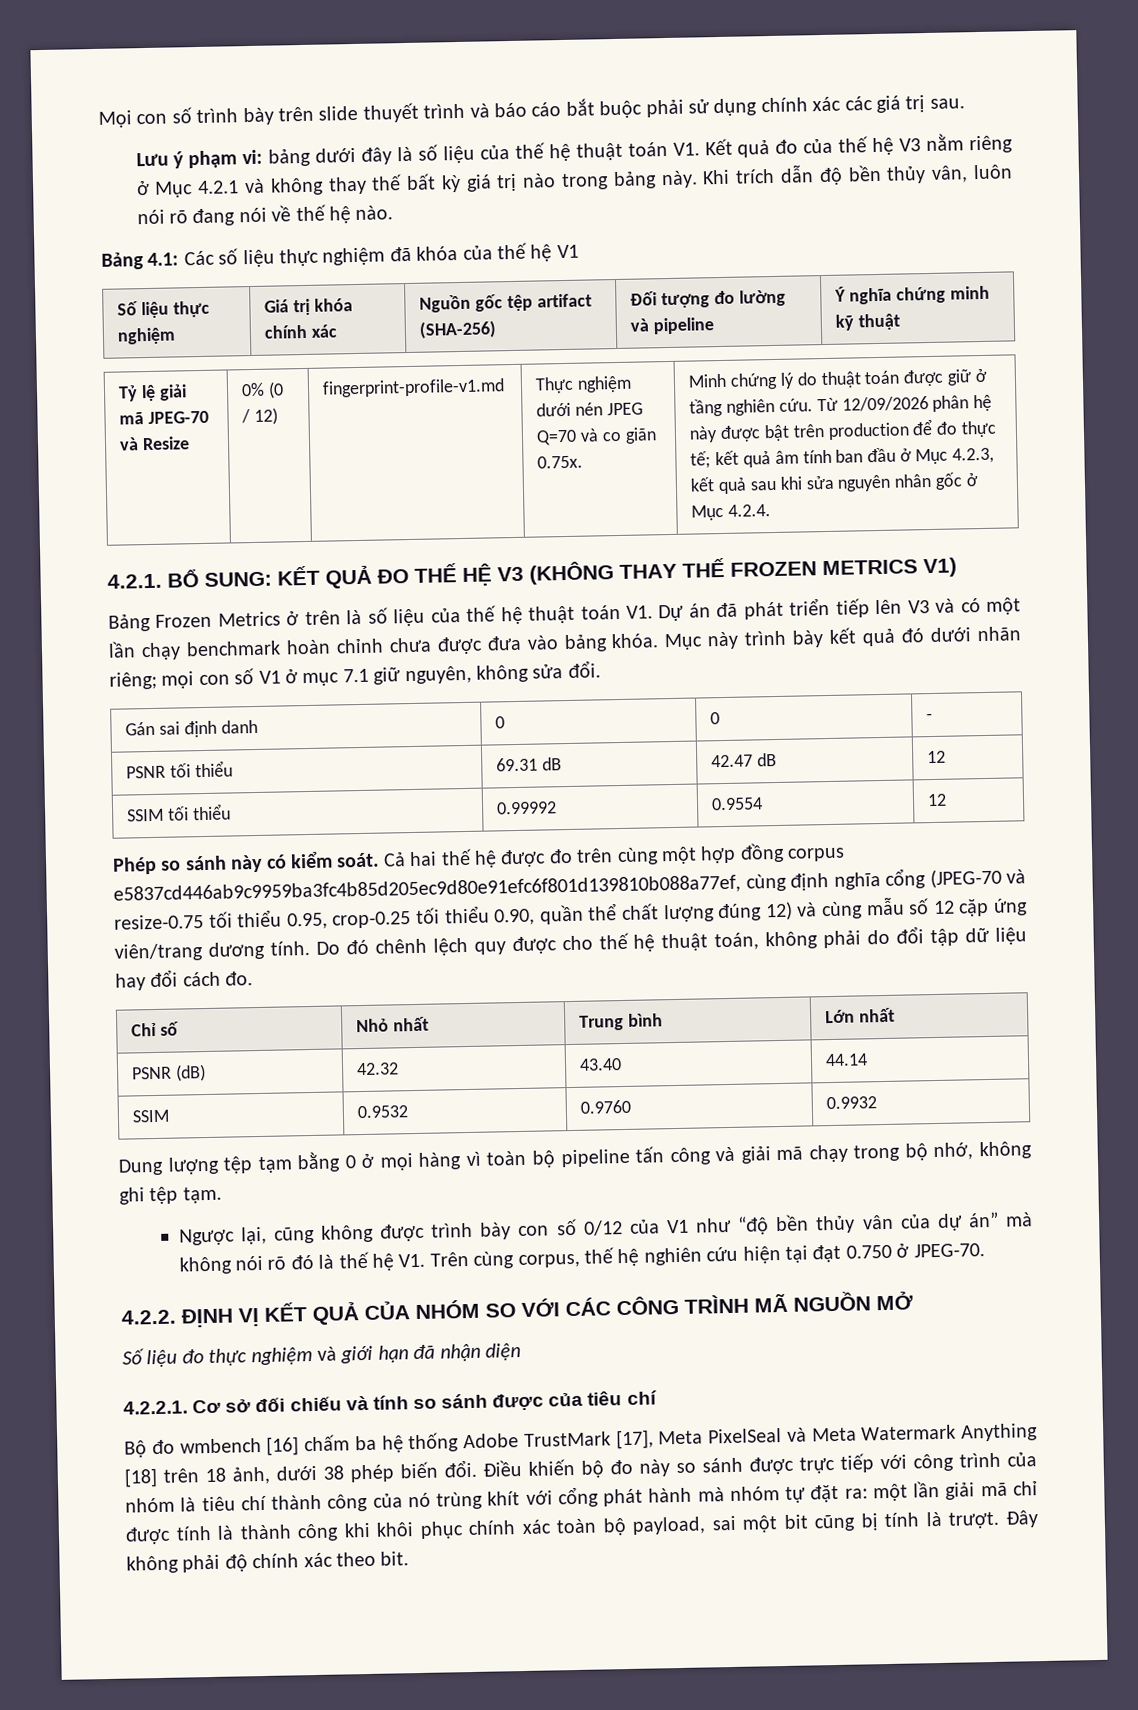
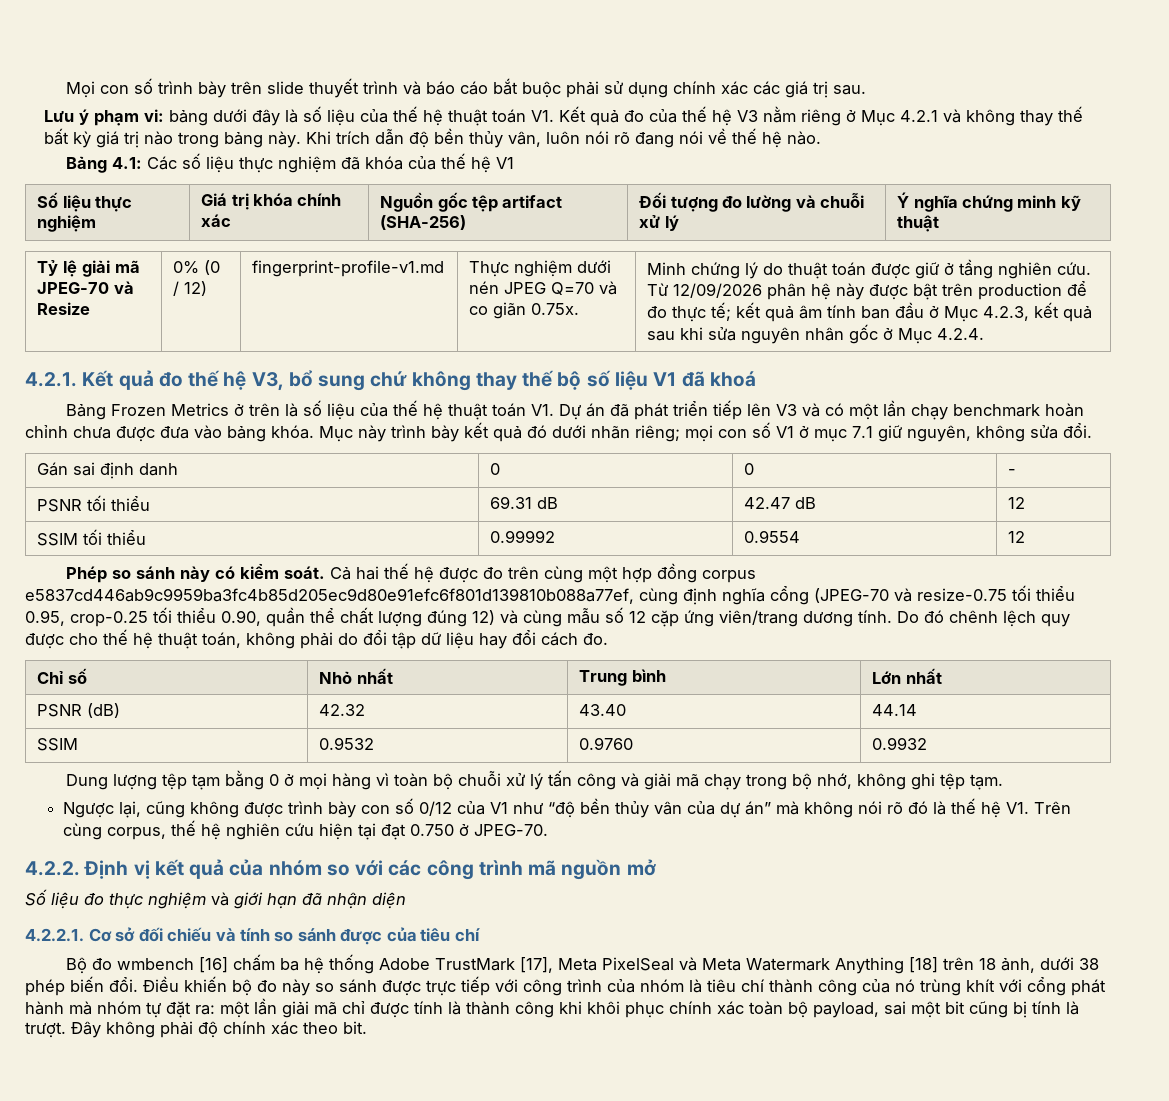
- Số liệu thực nghiệm | Giá trị khóa chính xác | Nguồn gốc tệp artifact (SHA-256) | Đối tượng đo lường và pipeline | Ý nghĩa chứng minh kỹ thuật
+ Số liệu thực nghiệm | Giá trị khóa chính xác | Nguồn gốc tệp artifact (SHA-256) | Đối tượng đo lường và chuỗi xử lý | Ý nghĩa chứng minh kỹ thuật
- 4.2.1. BỔ SUNG: KẾT QUẢ ĐO THẾ HỆ V3 (KHÔNG THAY THẾ FROZEN METRICS V1)
+ 4.2.1. Kết quả đo thế hệ V3, bổ sung chứ không thay thế bộ số liệu V1 đã khoá
- Dung lượng tệp tạm bằng 0 ở mọi hàng vì toàn bộ pipeline tấn công và giải mã chạy trong bộ nhớ, không ghi tệp tạm.
+ Dung lượng tệp tạm bằng 0 ở mọi hàng vì toàn bộ chuỗi xử lý tấn công và giải mã chạy trong bộ nhớ, không ghi tệp tạm.
- 4.2.2. ĐỊNH VỊ KẾT QUẢ CỦA NHÓM SO VỚI CÁC CÔNG TRÌNH MÃ NGUỒN MỞ
+ 4.2.2. Định vị kết quả của nhóm so với các công trình mã nguồn mở

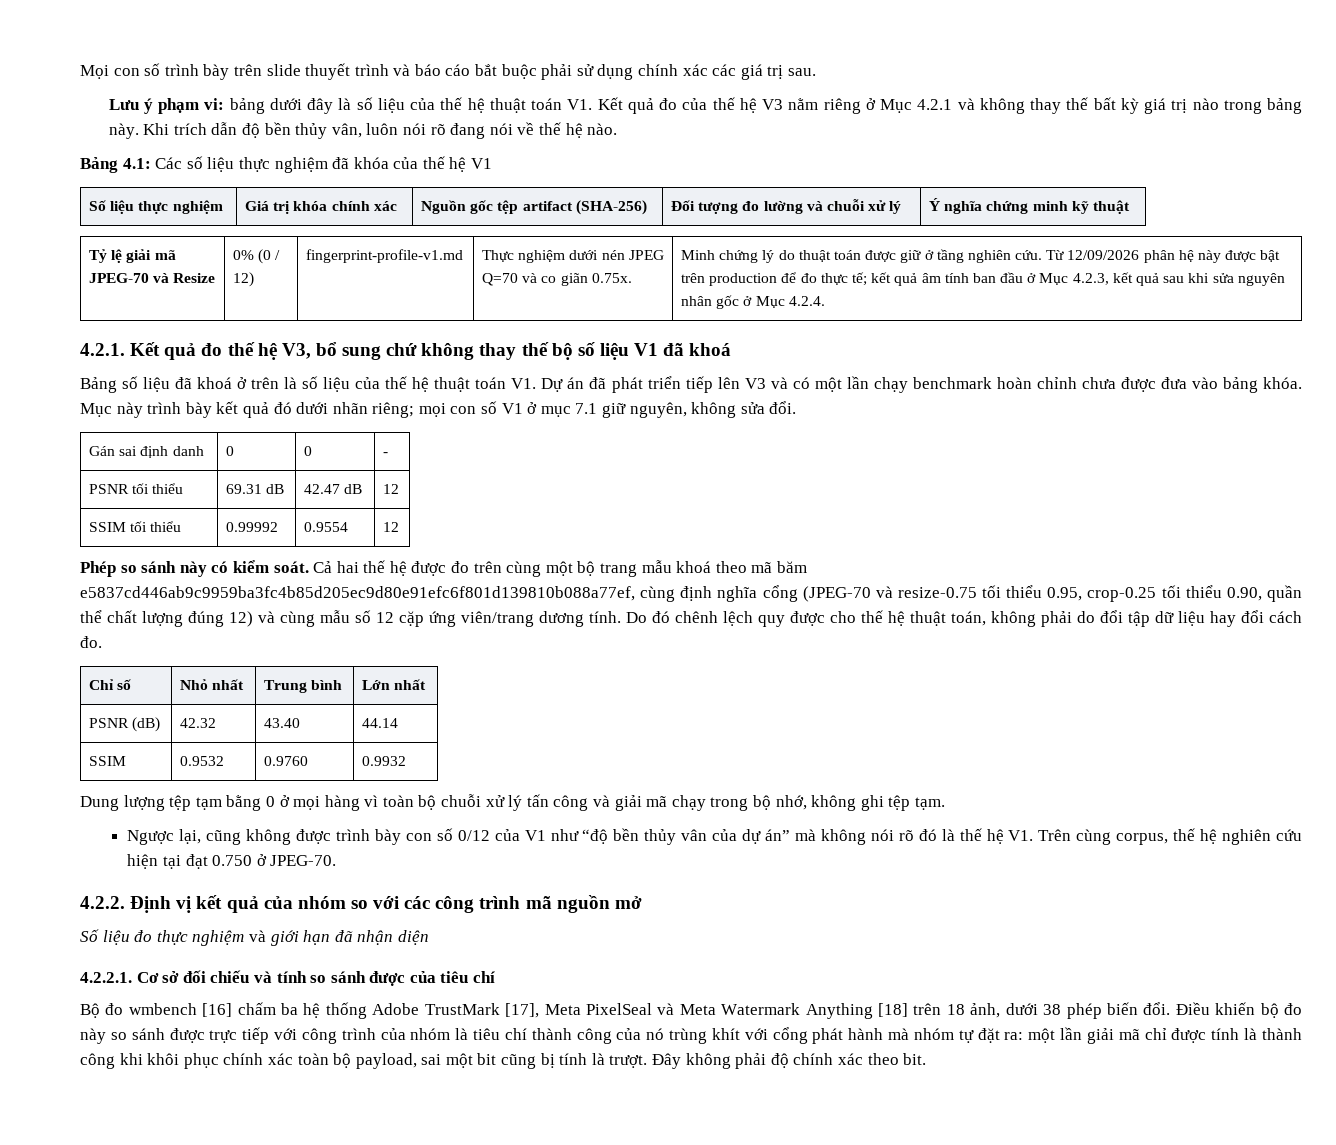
- Bảng Frozen Metrics ở trên là số liệu của thế hệ thuật toán V1. Dự án đã phát triển tiếp lên V3 và có một lần chạy benchmark hoàn chỉnh chưa được đưa vào bảng khóa.
+ Bảng số liệu đã khoá ở trên là số liệu của thế hệ thuật toán V1. Dự án đã phát triển tiếp lên V3 và có một lần chạy benchmark hoàn chỉnh chưa được đưa vào bảng khóa.
- Cả hai thế hệ được đo trên cùng một hợp đồng corpus e5837cd446ab9c9959ba3fc4b85d205ec9d80e91efc6f801d139810b088a77ef, cùng định nghĩa cổng (JPEG-70 và resize-0.75 tối thiểu 0.95, crop-0.25 tối thiểu 0.90, quần thể chất lượng đúng 12) và cùng mẫu số 12 cặp ứng viên/trang dương tính.
+ Cả hai thế hệ được đo trên cùng một bộ trang mẫu khoá theo mã băm e5837cd446ab9c9959ba3fc4b85d205ec9d80e91efc6f801d139810b088a77ef, cùng định nghĩa cổng (JPEG-70 và resize-0.75 tối thiểu 0.95, crop-0.25 tối thiểu 0.90, quần thể chất lượng đúng 12) và cùng mẫu số 12 cặp ứng viên/trang dương tính.

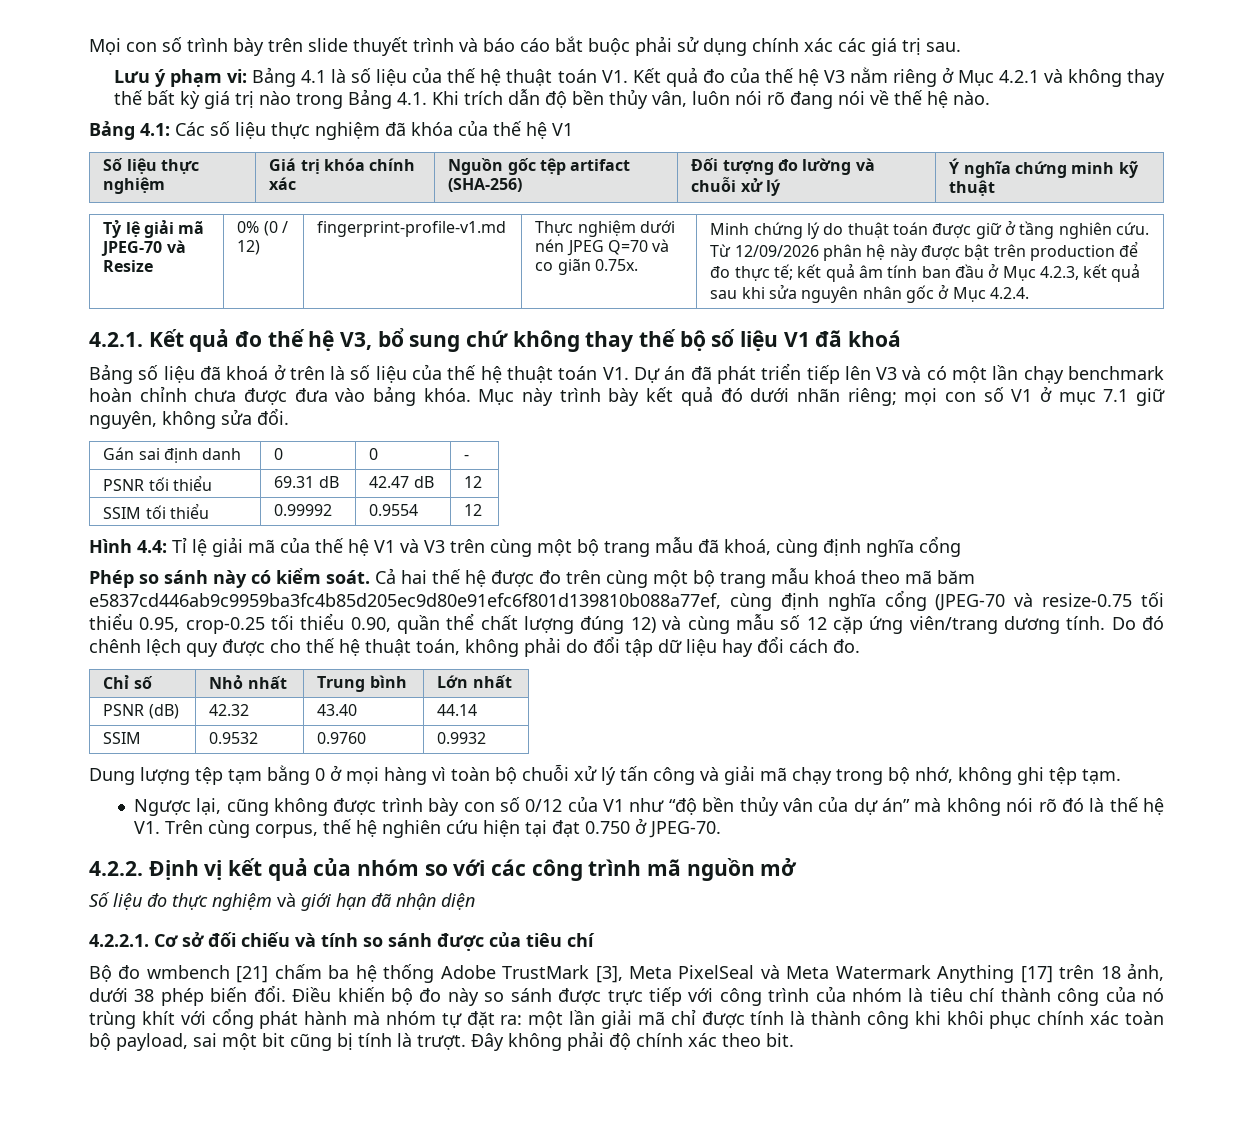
- Lưu ý phạm vi: bảng dưới đây là số liệu của thế hệ thuật toán V1. Kết quả đo của thế hệ V3 nằm riêng ở Mục 4.2.1 và không thay thế bất kỳ giá trị nào trong bảng này. Khi trích dẫn độ bền thủy vân, luôn nói rõ đang nói về thế hệ nào.
+ Lưu ý phạm vi: Bảng 4.1 là số liệu của thế hệ thuật toán V1. Kết quả đo của thế hệ V3 nằm riêng ở Mục 4.2.1 và không thay thế bất kỳ giá trị nào trong Bảng 4.1. Khi trích dẫn độ bền thủy vân, luôn nói rõ đang nói về thế hệ nào.
+ Hình 4.4: Tỉ lệ giải mã của thế hệ V1 và V3 trên cùng một bộ trang mẫu đã khoá, cùng định nghĩa cổng
- Bộ đo wmbench [16] chấm ba hệ thống Adobe TrustMark [17], Meta PixelSeal và Meta Watermark Anything [18] trên 18 ảnh, dưới 38 phép biến đổi.
+ Bộ đo wmbench [21] chấm ba hệ thống Adobe TrustMark [3], Meta PixelSeal và Meta Watermark Anything [17] trên 18 ảnh, dưới 38 phép biến đổi.

